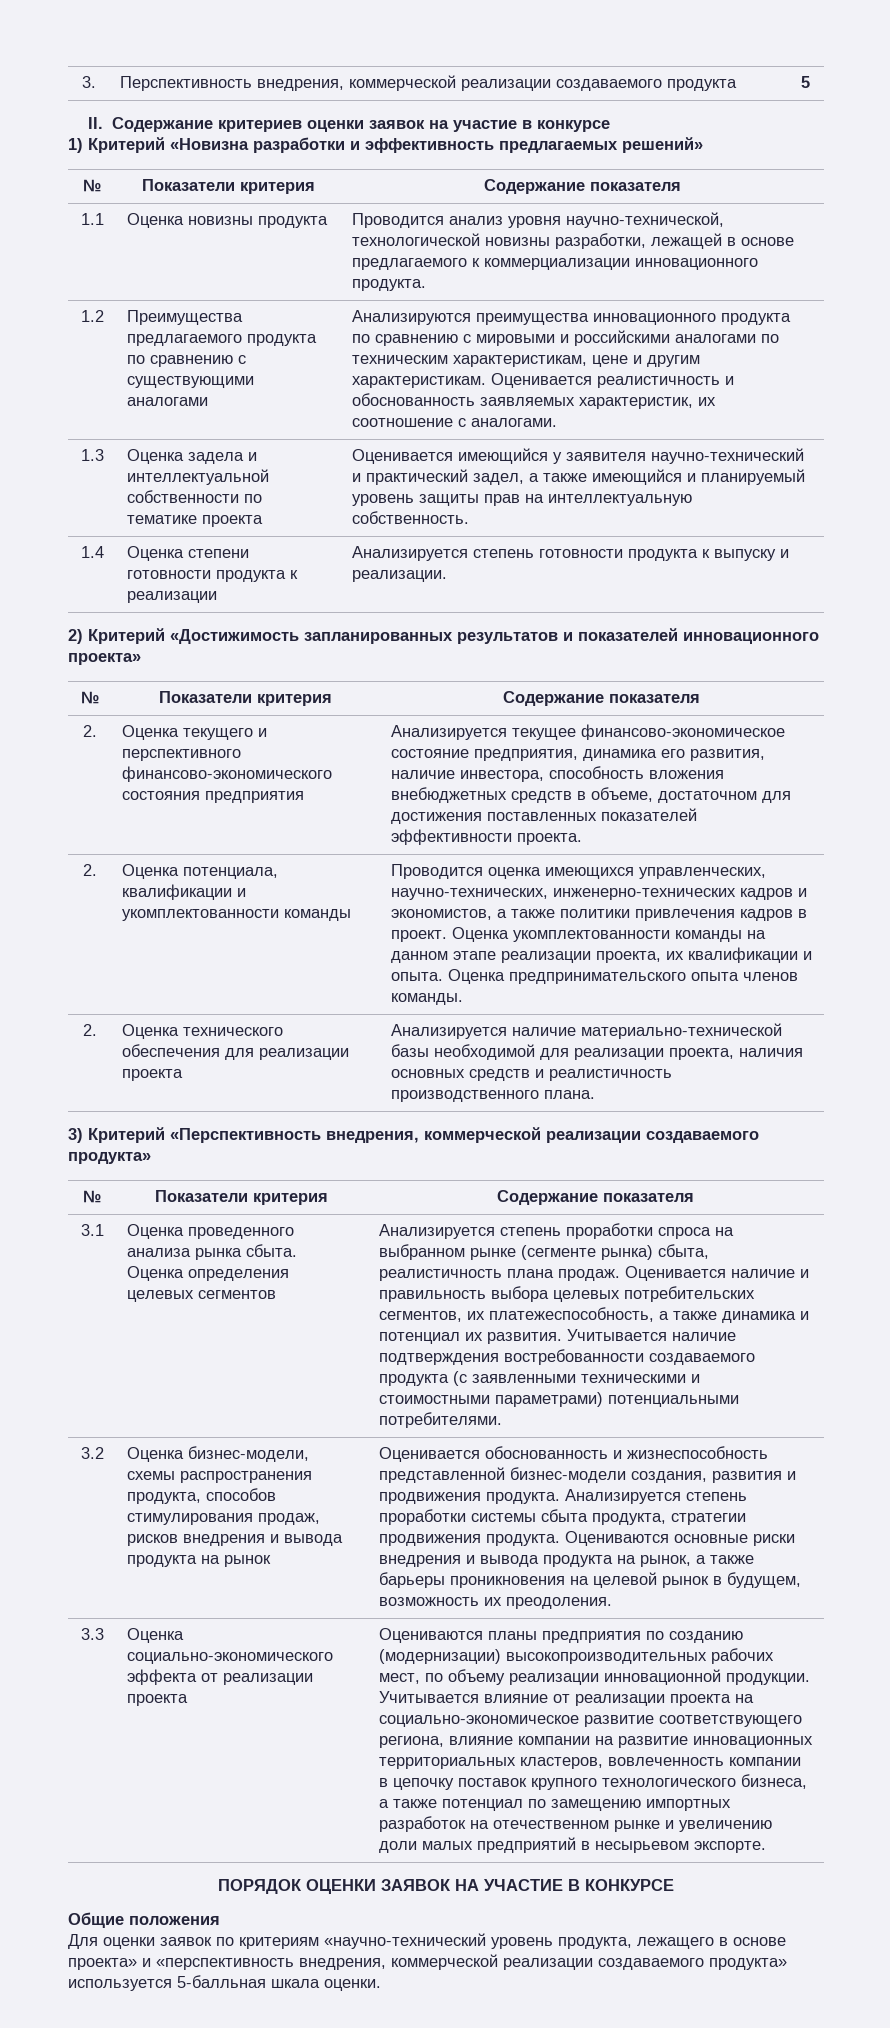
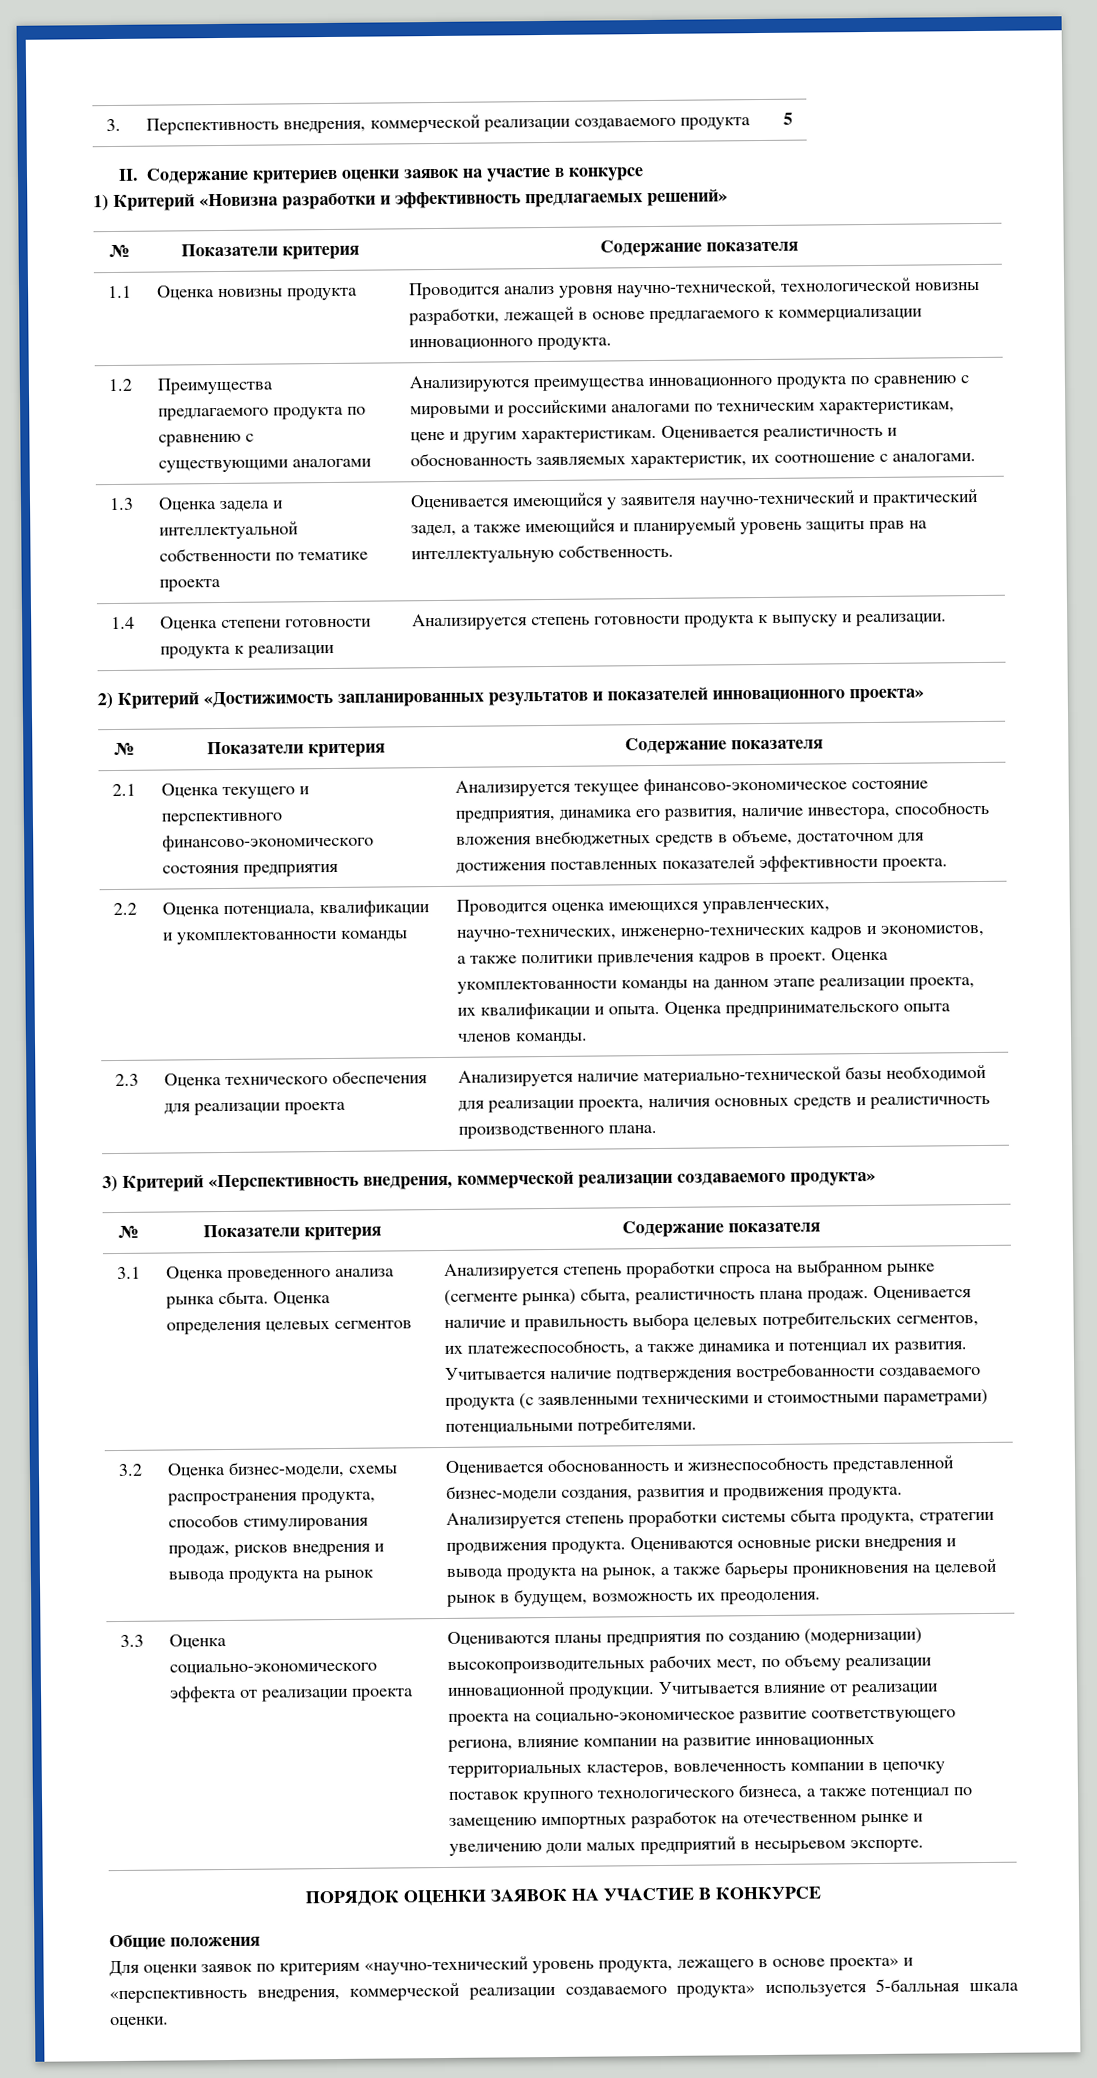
- 2. | Оценка текущего и перспективного финансово-экономического состояния предприятия | Анализируется текущее финансово-экономическое состояние предприятия, динамика его развития, наличие инвестора, способность вложения внебюджетных средств в объеме, достаточном для достижения поставленных показателей эффективности проекта.
+ 2.1 | Оценка текущего и перспективного финансово-экономического состояния предприятия | Анализируется текущее финансово-экономическое состояние предприятия, динамика его развития, наличие инвестора, способность вложения внебюджетных средств в объеме, достаточном для достижения поставленных показателей эффективности проекта.
- 2. | Оценка потенциала, квалификации и укомплектованности команды | Проводится оценка имеющихся управленческих, научно-технических, инженерно-технических кадров и экономистов, а также политики привлечения кадров в проект. Оценка укомплектованности команды на данном этапе реализации проекта, их квалификации и опыта. Оценка предпринимательского опыта членов команды.
+ 2.2 | Оценка потенциала, квалификации и укомплектованности команды | Проводится оценка имеющихся управленческих, научно-технических, инженерно-технических кадров и экономистов, а также политики привлечения кадров в проект. Оценка укомплектованности команды на данном этапе реализации проекта, их квалификации и опыта. Оценка предпринимательского опыта членов команды.
- 2. | Оценка технического обеспечения для реализации проекта | Анализируется наличие материально-технической базы необходимой для реализации проекта, наличия основных средств и реалистичность производственного плана.
+ 2.3 | Оценка технического обеспечения для реализации проекта | Анализируется наличие материально-технической базы необходимой для реализации проекта, наличия основных средств и реалистичность производственного плана.

